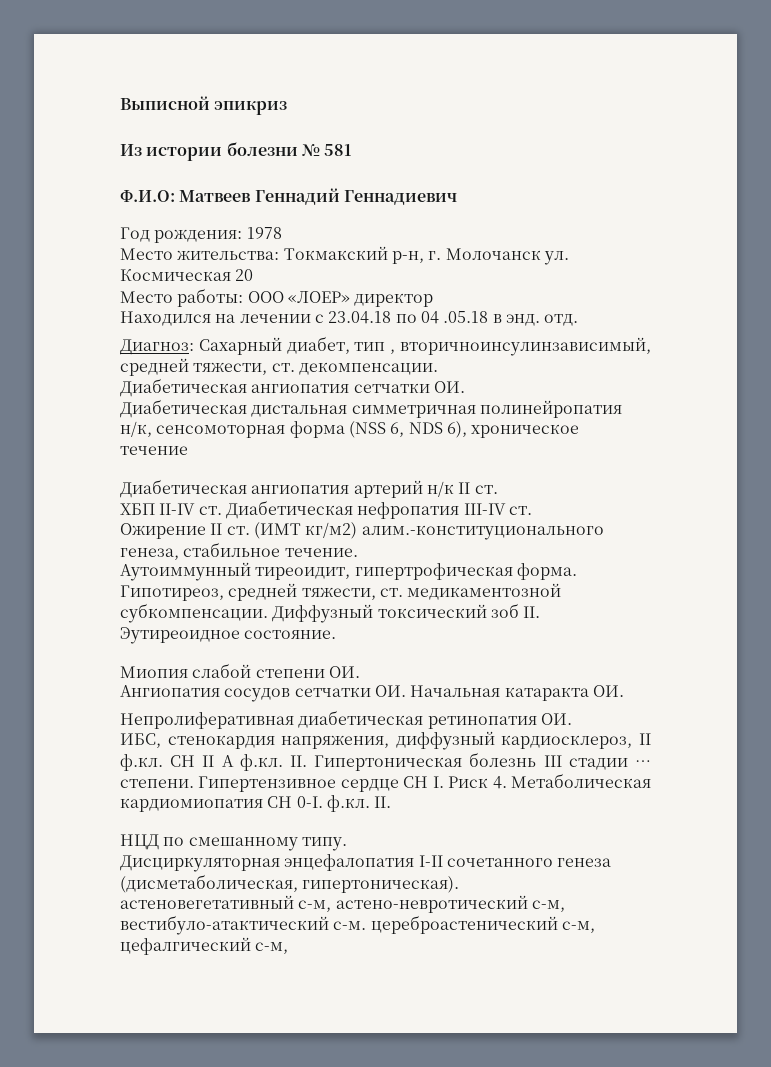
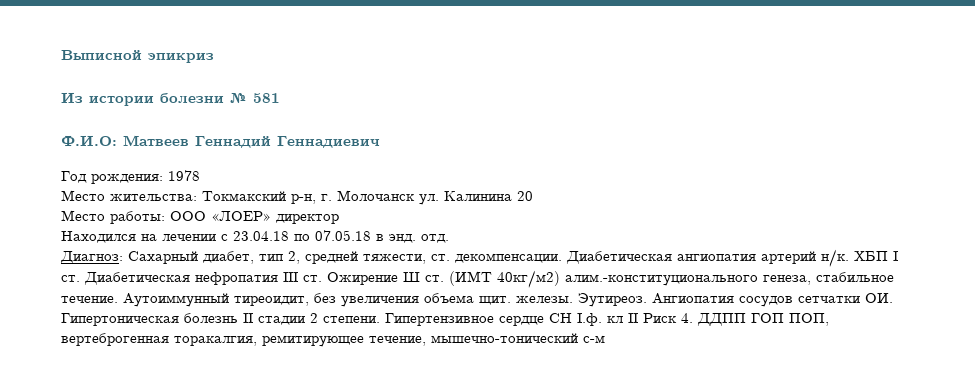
- Место жительства: Токмакский р-н, г. Молочанск ул. Космическая 20
+ Место жительства: Токмакский р-н, г. Молочанск ул. Калинина 20
- Находился на лечении с 23.04.18 по 04 .05.18 в энд. отд.
+ Находился на лечении с 23.04.18 по 07.05.18 в энд. отд.
- Диагноз: Сахарный диабет, тип , вторичноинсулинзависимый, средней тяжести, ст. декомпенсации.
- Диабетическая ангиопатия сетчатки ОИ.
- Диабетическая дистальная симметричная полинейропатия н/к, сенсомоторная форма (NSS 6, NDS 6), хроническое течение
- Диабетическая ангиопатия артерий н/к II ст.
- ХБП II-IV ст. Диабетическая нефропатия III-IV ст.
- Ожирение II ст. (ИМТ кг/м2) алим.-конституционального генеза, стабильное течение.
- Аутоиммунный тиреоидит, гипертрофическая форма. Гипотиреоз, средней тяжести, ст. медикаментозной субкомпенсации. Диффузный токсический зоб II. Эутиреоидное состояние.
- Миопия слабой степени ОИ.
- Ангиопатия сосудов сетчатки ОИ. Начальная катаракта ОИ.
- Непролиферативная диабетическая ретинопатия ОИ.
- ИБС, стенокардия напряжения, диффузный кардиосклероз, II ф.кл. СН II А ф.кл. II. Гипертоническая болезнь III стадии … степени. Гипертензивное сердце СН I. Риск 4. Метаболическая кардиомиопатия СН 0-I. ф.кл. II.
- НЦД по смешанному типу.
- Дисциркуляторная энцефалопатия I-II сочетанного генеза (дисметаболическая, гипертоническая).
- астеновегетативный с-м, астено-невротический с-м, вестибуло-атактический с-м. цереброастенический с-м, цефалгический с-м,
+ Диагноз: Сахарный диабет, тип 2, средней тяжести, ст. декомпенсации. Диабетическая ангиопатия артерий н/к. ХБП I ст. Диабетическая нефропатия III ст. Ожирение Ш ст. (ИМТ 40кг/м2) алим.-конституционального генеза, стабильное течение. Аутоиммунный тиреоидит, без увеличения объема щит. железы. Эутиреоз. Ангиопатия сосудов сетчатки ОИ. Гипертоническая болезнь II стадии 2 степени. Гипертензивное сердце СН I.ф. кл II Риск 4. ДДПП ГОП ПОП, вертеброгенная торакалгия, ремитирующее течение, мышечно-тонический с-м

